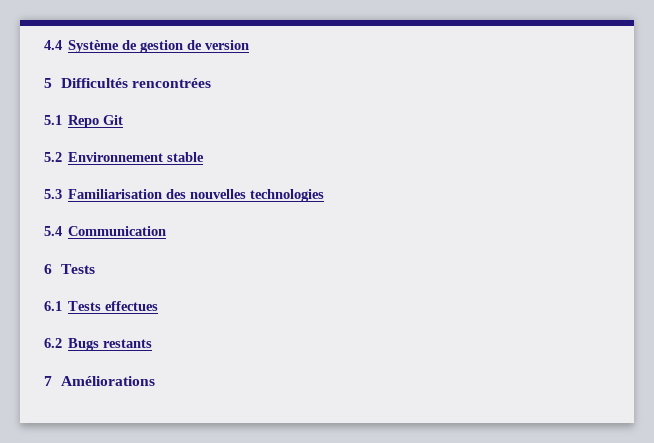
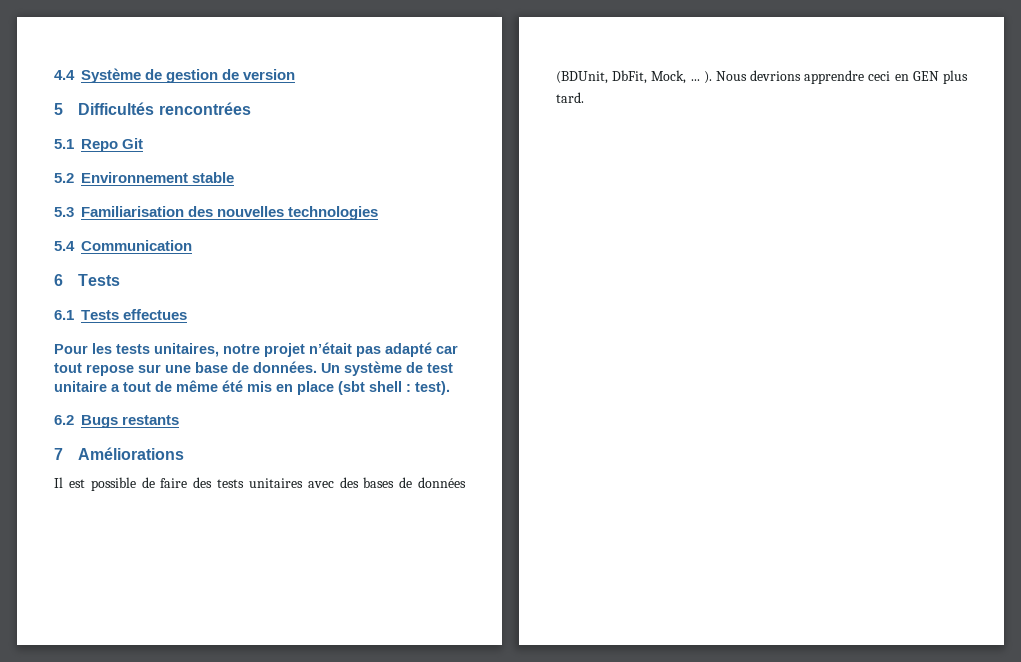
+ Pour les tests unitaires, notre projet n’était pas adapté car tout repose sur une base de données. Un système de test unitaire a tout de même été mis en place (sbt shell : test).
+ Il est possible de faire des tests unitaires avec des bases de données (BDUnit, DbFit, Mock, ... ). Nous devrions apprendre ceci en GEN plus tard.

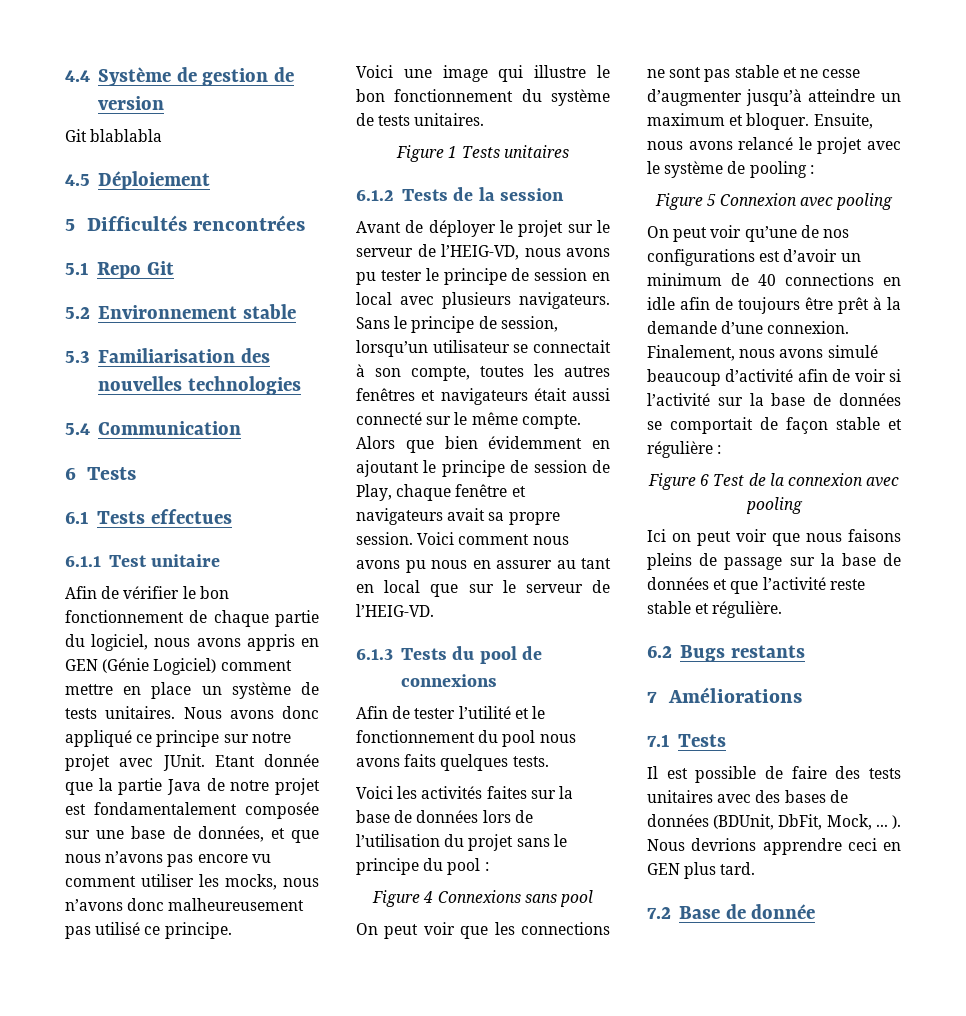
+ Git blablabla
+ 4.5 Déploiement
- Pour les tests unitaires, notre projet n’était pas adapté car tout repose sur une base de données. Un système de test unitaire a tout de même été mis en place (sbt shell : test).
+ 6.1.1 Test unitaire
+ Afin de vérifier le bon fonctionnement de chaque partie du logiciel, nous avons appris en GEN (Génie Logiciel) comment mettre en place un système de tests unitaires. Nous avons donc appliqué ce principe sur notre projet avec JUnit. Etant donnée que la partie Java de notre projet est fondamentalement composée sur une base de données, et que nous n’avons pas encore vu comment utiliser les mocks, nous n’avons donc malheureusement pas utilisé ce principe.
+ Voici une image qui illustre le bon fonctionnement du système de tests unitaires.
+ Figure 1 Tests unitaires
+ 6.1.2 Tests de la session
+ Avant de déployer le projet sur le serveur de l’HEIG-VD, nous avons pu tester le principe de session en local avec plusieurs navigateurs. Sans le principe de session, lorsqu’un utilisateur se connectait à son compte, toutes les autres fenêtres et navigateurs était aussi connecté sur le même compte. Alors que bien évidemment en ajoutant le principe de session de Play, chaque fenêtre et navigateurs avait sa propre session. Voici comment nous avons pu nous en assurer au tant en local que sur le serveur de l’HEIG-VD.
+ 6.1.3 Tests du pool de connexions
+ Afin de tester l’utilité et le fonctionnement du pool nous avons faits quelques tests.
+ Voici les activités faites sur la base de données lors de l’utilisation du projet sans le principe du pool :
+ Figure 4 Connexions sans pool
+ On peut voir que les connections ne sont pas stable et ne cesse d’augmenter jusqu’à atteindre un maximum et bloquer. Ensuite, nous avons relancé le projet avec le système de pooling :
+ Figure 5 Connexion avec pooling
+ On peut voir qu’une de nos configurations est d’avoir un minimum de 40 connections en idle afin de toujours être prêt à la demande d’une connexion. Finalement, nous avons simulé beaucoup d’activité afin de voir si l’activité sur la base de données se comportait de façon stable et régulière :
+ Figure 6 Test de la connexion avec pooling
+ Ici on peut voir que nous faisons pleins de passage sur la base de données et que l’activité reste stable et régulière.
+ 7.1 Tests
+ 7.2 Base de donnée

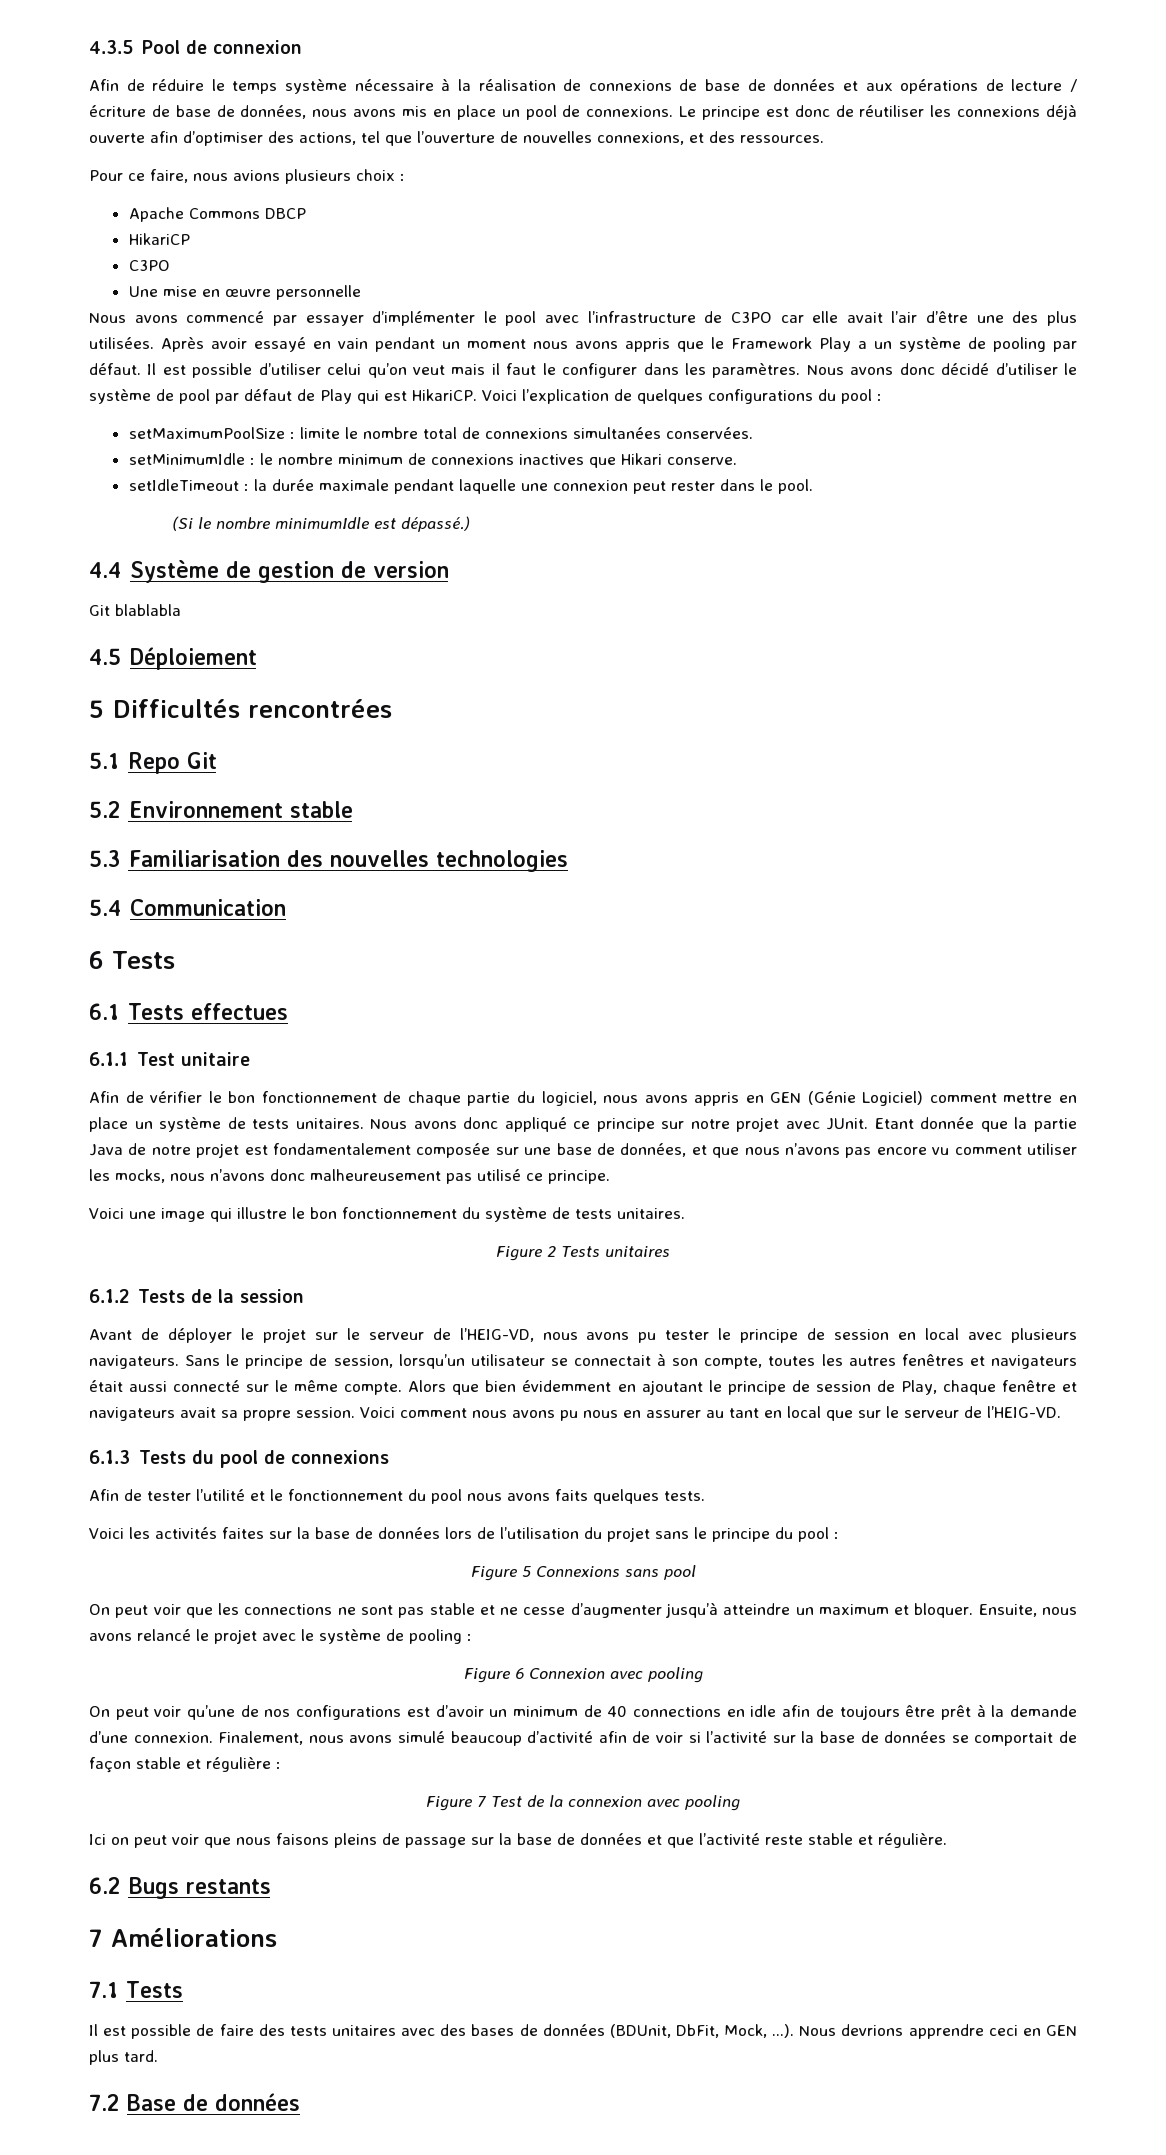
+ 4.3.5 Pool de connexion
+ Afin de réduire le temps système nécessaire à la réalisation de connexions de base de données et aux opérations de lecture / écriture de base de données, nous avons mis en place un pool de connexions. Le principe est donc de réutiliser les connexions déjà ouverte afin d’optimiser des actions, tel que l’ouverture de nouvelles connexions, et des ressources.
+ Pour ce faire, nous avions plusieurs choix :
+ Apache Commons DBCP
+ HikariCP
+ C3PO
+ Une mise en œuvre personnelle
+ Nous avons commencé par essayer d’implémenter le pool avec l’infrastructure de C3PO car elle avait l’air d’être une des plus utilisées. Après avoir essayé en vain pendant un moment nous avons appris que le Framework Play a un système de pooling par défaut. Il est possible d’utiliser celui qu’on veut mais il faut le configurer dans les paramètres. Nous avons donc décidé d’utiliser le système de pool par défaut de Play qui est HikariCP. Voici l’explication de quelques configurations du pool :
+ setMaximumPoolSize : limite le nombre total de connexions simultanées conservées.
+ setMinimumIdle : le nombre minimum de connexions inactives que Hikari conserve.
+ setIdleTimeout : la durée maximale pendant laquelle une connexion peut rester dans le pool.
+ (Si le nombre minimumIdle est dépassé.)
- Figure 1 Tests unitaires
+ Figure 2 Tests unitaires
- Figure 4 Connexions sans pool
+ Figure 5 Connexions sans pool
- Figure 5 Connexion avec pooling
+ Figure 6 Connexion avec pooling
- Figure 6 Test de la connexion avec pooling
+ Figure 7 Test de la connexion avec pooling
- Il est possible de faire des tests unitaires avec des bases de données (BDUnit, DbFit, Mock, ... ). Nous devrions apprendre ceci en GEN plus tard.
+ Il est possible de faire des tests unitaires avec des bases de données (BDUnit, DbFit, Mock, ...). Nous devrions apprendre ceci en GEN plus tard.
- 7.2 Base de donnée
+ 7.2 Base de données

